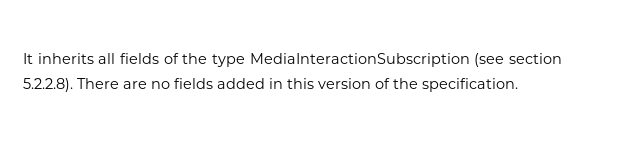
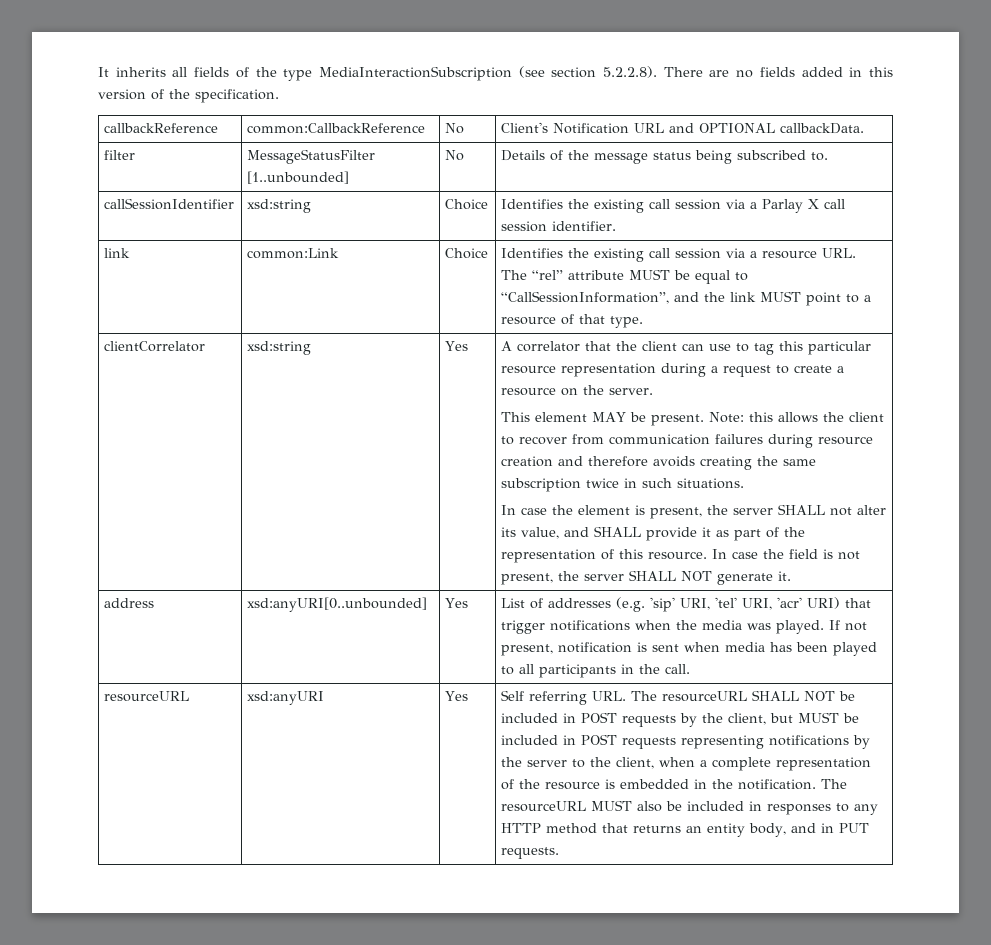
+ callbackReference | common:CallbackReference | No | Client's Notification URL and OPTIONAL callbackData.
+ filter | MessageStatusFilter [1..unbounded] | No | Details of the message status being subscribed to.
+ callSessionIdentifier | xsd:string | Choice | Identifies the existing call session via a Parlay X call session identifier.
+ link | common:Link | Choice | Identifies the existing call session via a resource URL. The “rel” attribute MUST be equal to “CallSessionInformation”, and the link MUST point to a resource of that type.
+ clientCorrelator | xsd:string | Yes | A correlator that the client can use to tag this particular resource representation during a request to create a resource on the server.
+ This element MAY be present. Note: this allows the client to recover from communication failures during resource creation and therefore avoids creating the same subscription twice in such situations.
+ In case the element is present, the server SHALL not alter its value, and SHALL provide it as part of the representation of this resource. In case the field is not present, the server SHALL NOT generate it.
+ address | xsd:anyURI[0..unbounded] | Yes | List of addresses (e.g. 'sip' URI, 'tel' URI, 'acr' URI) that trigger notifications when the media was played. If not present, notification is sent when media has been played to all participants in the call.
+ resourceURL | xsd:anyURI | Yes | Self referring URL. The resourceURL SHALL NOT be included in POST requests by the client, but MUST be included in POST requests representing notifications by the server to the client, when a complete representation of the resource is embedded in the notification. The resourceURL MUST also be included in responses to any HTTP method that returns an entity body, and in PUT requests.

